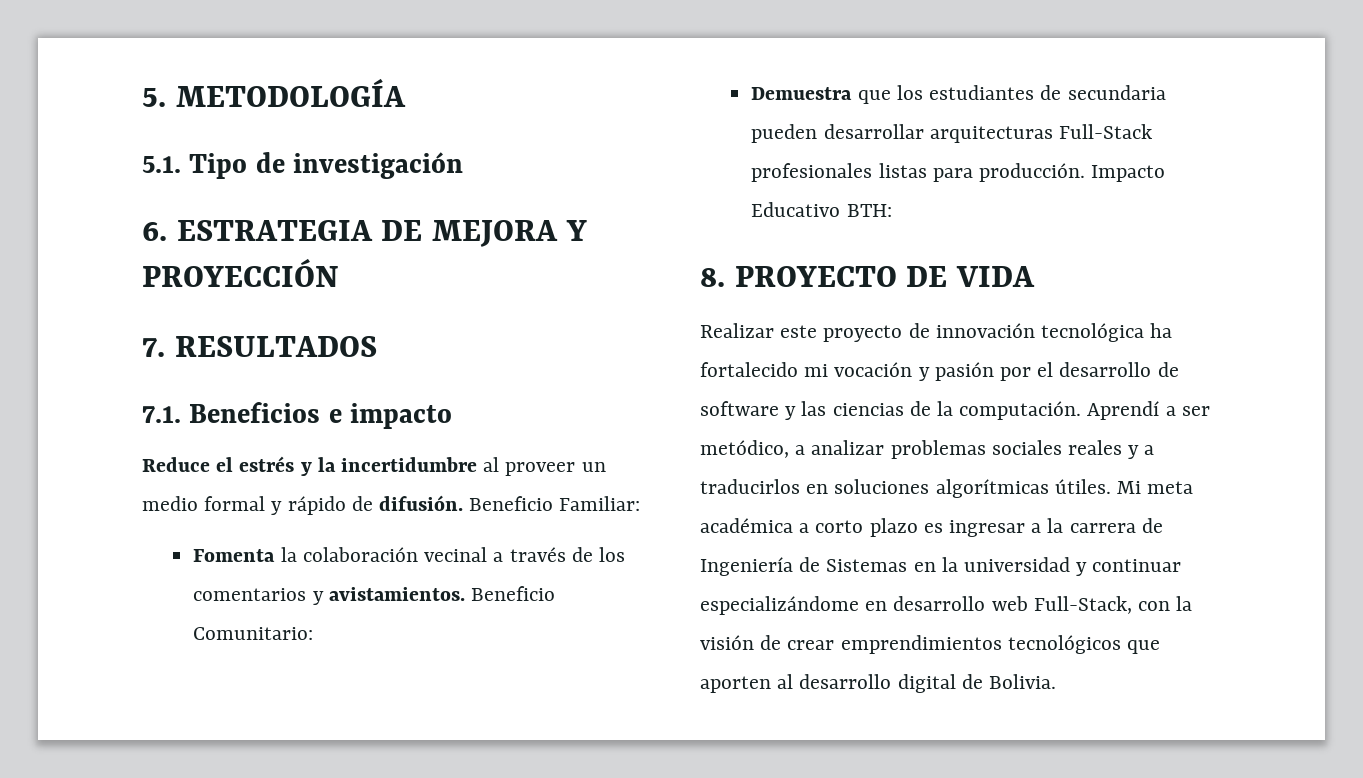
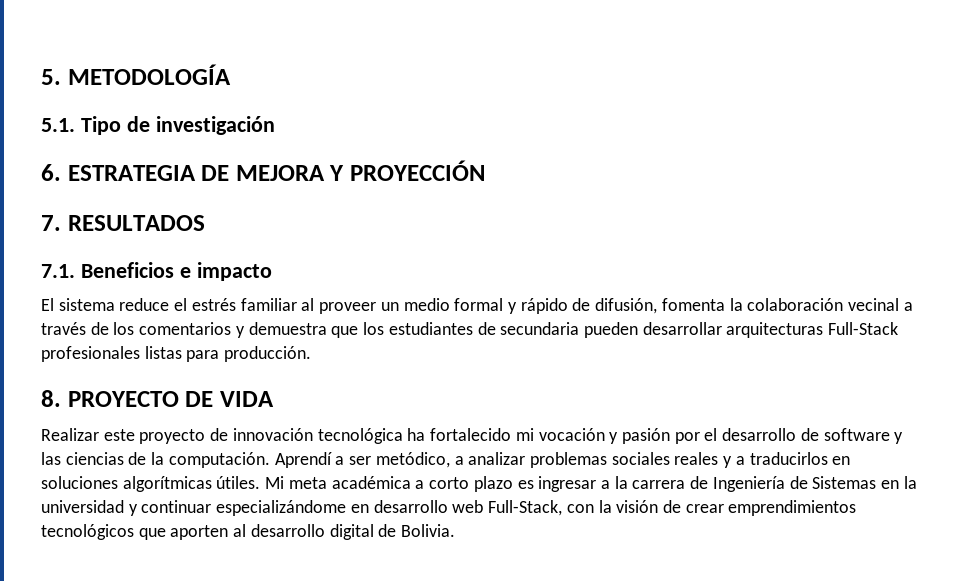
- Reduce el estrés y la incertidumbre al proveer un medio formal y rápido de difusión. Beneficio Familiar:
- Fomenta la colaboración vecinal a través de los comentarios y avistamientos. Beneficio Comunitario:
- Demuestra que los estudiantes de secundaria pueden desarrollar arquitecturas Full-Stack profesionales listas para producción. Impacto Educativo BTH:
+ El sistema reduce el estrés familiar al proveer un medio formal y rápido de difusión, fomenta la colaboración vecinal a través de los comentarios y demuestra que los estudiantes de secundaria pueden desarrollar arquitecturas Full-Stack profesionales listas para producción.

